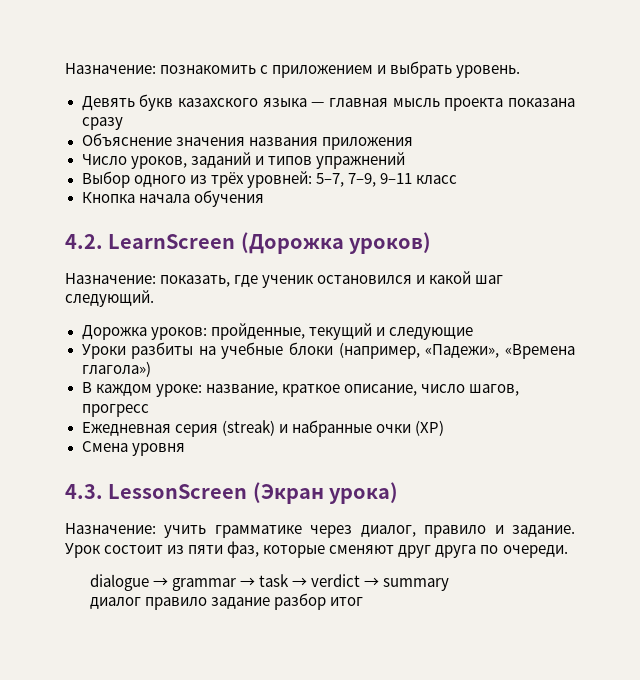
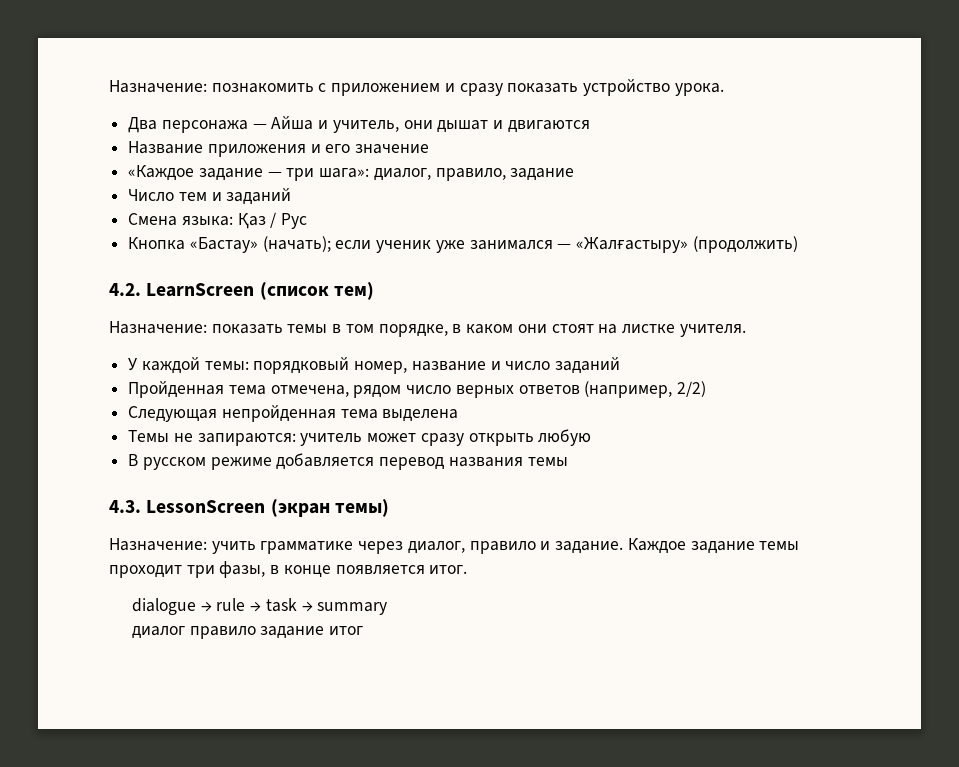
- Назначение: познакомить с приложением и выбрать уровень.
- Девять букв казахского языка — главная мысль проекта показана сразу
- Объяснение значения названия приложения
+ Назначение: познакомить с приложением и сразу показать устройство урока.
+ Два персонажа — Айша и учитель, они дышат и двигаются
+ Название приложения и его значение
+ «Каждое задание — три шага»: диалог, правило, задание
- Число уроков, заданий и типов упражнений
- Выбор одного из трёх уровней: 5–7, 7–9, 9–11 класс
- Кнопка начала обучения
+ Число тем и заданий
+ Смена языка: Қаз / Рус
+ Кнопка «Бастау» (начать); если ученик уже занимался — «Жалғастыру» (продолжить)
- 4.2. LearnScreen (Дорожка уроков)
- Назначение: показать, где ученик остановился и какой шаг следующий.
- Дорожка уроков: пройденные, текущий и следующие
- Уроки разбиты на учебные блоки (например, «Падежи», «Времена глагола»)
- В каждом уроке: название, краткое описание, число шагов, прогресс
- Ежедневная серия (streak) и набранные очки (XP)
- Смена уровня
+ 4.2. LearnScreen (список тем)
+ Назначение: показать темы в том порядке, в каком они стоят на листке учителя.
+ У каждой темы: порядковый номер, название и число заданий
+ Пройденная тема отмечена, рядом число верных ответов (например, 2/2)
+ Следующая непройденная тема выделена
+ Темы не запираются: учитель может сразу открыть любую
+ В русском режиме добавляется перевод названия темы
- 4.3. LessonScreen (Экран урока)
+ 4.3. LessonScreen (экран темы)
- Урок состоит из пяти фаз, которые сменяют друг друга по очереди.
+ Каждое задание темы проходит три фазы, в конце появляется итог.
- dialogue → grammar → task → verdict → summary
+ dialogue → rule → task → summary
- диалог правило задание разбор итог
+ диалог правило задание итог

